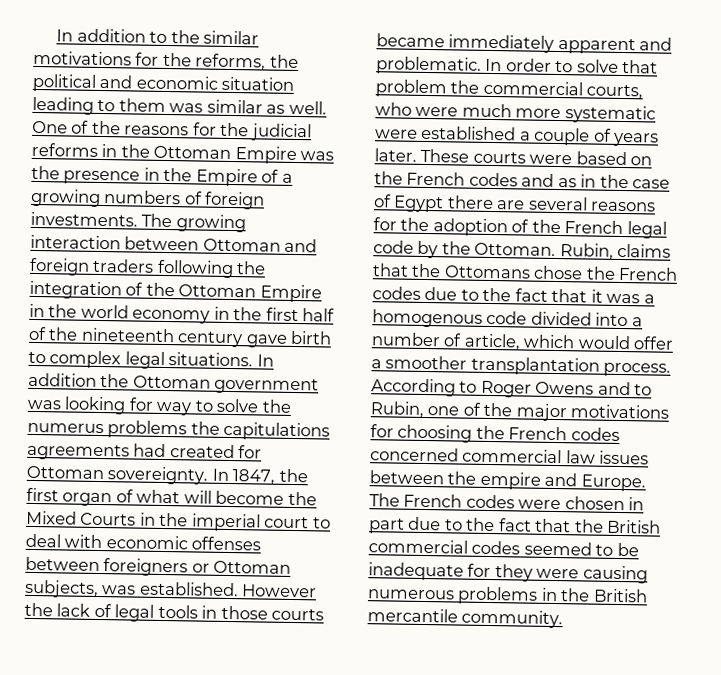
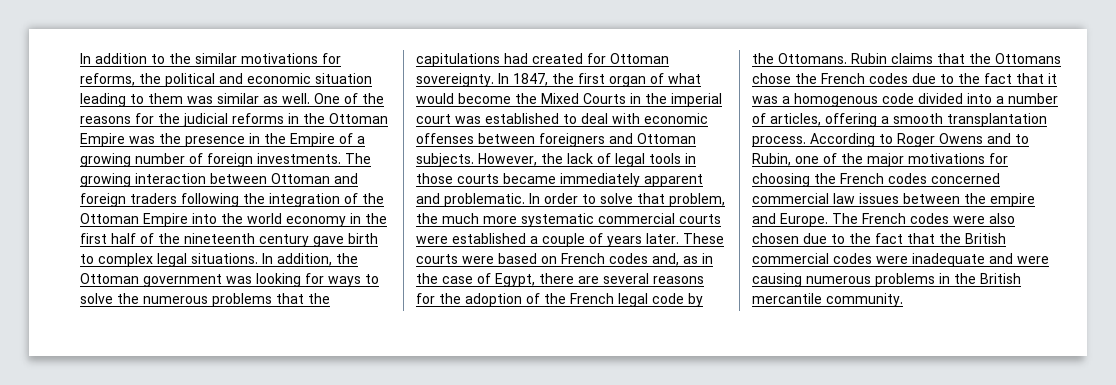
- In addition to the similar motivations for the reforms, the political and economic situation leading to them was similar as well.
+ In addition to the similar motivations for reforms, the political and economic situation leading to them was similar as well.
- One of the reasons for the judicial reforms in the Ottoman Empire was the presence in the Empire of a growing numbers of foreign investments.
+ One of the reasons for the judicial reforms in the Ottoman Empire was the presence in the Empire of a growing number of foreign investments.
- The growing interaction between Ottoman and foreign traders following the integration of the Ottoman Empire in the world economy in the first half of the nineteenth century gave birth to complex legal situations.
+ The growing interaction between Ottoman and foreign traders following the integration of the Ottoman Empire into the world economy in the first half of the nineteenth century gave birth to complex legal situations.
- In addition the Ottoman government was looking for way to solve the numerus problems the capitulations agreements had created for Ottoman sovereignty.
+ In addition, the Ottoman government was looking for ways to solve the numerous problems that the capitulations had created for Ottoman sovereignty.
- In 1847, the first organ of what will become the Mixed Courts in the imperial court to deal with economic offenses between foreigners or Ottoman subjects, was established. However the lack of legal tools in those courts became immediately apparent and problematic.
+ In 1847, the first organ of what would become the Mixed Courts in the imperial court was established to deal with economic offenses between foreigners and Ottoman subjects. However, the lack of legal tools in those courts became immediately apparent and problematic.
- In order to solve that problem the commercial courts, who were much more systematic were established a couple of years later.
+ In order to solve that problem, the much more systematic commercial courts were established a couple of years later.
- These courts were based on the French codes and as in the case of Egypt there are several reasons for the adoption of the French legal code by the Ottoman. Rubin, claims that the Ottomans chose the French codes due to the fact that it was a homogenous code divided into a number of article, which would offer a smoother transplantation process.
+ These courts were based on French codes and, as in the case of Egypt, there are several reasons for the adoption of the French legal code by the Ottomans. Rubin claims that the Ottomans chose the French codes due to the fact that it was a homogenous code divided into a number of articles, offering a smooth transplantation process.
- The French codes were chosen in part due to the fact that the British commercial codes seemed to be inadequate for they were causing numerous problems in the British mercantile community.
+ The French codes were also chosen due to the fact that the British commercial codes were inadequate and were causing numerous problems in the British mercantile community.

